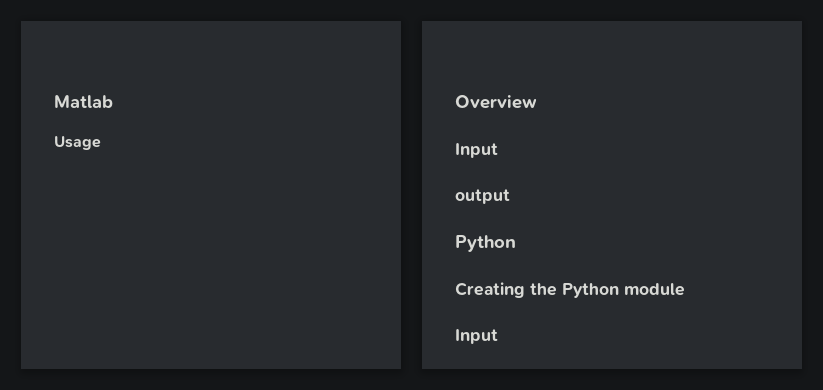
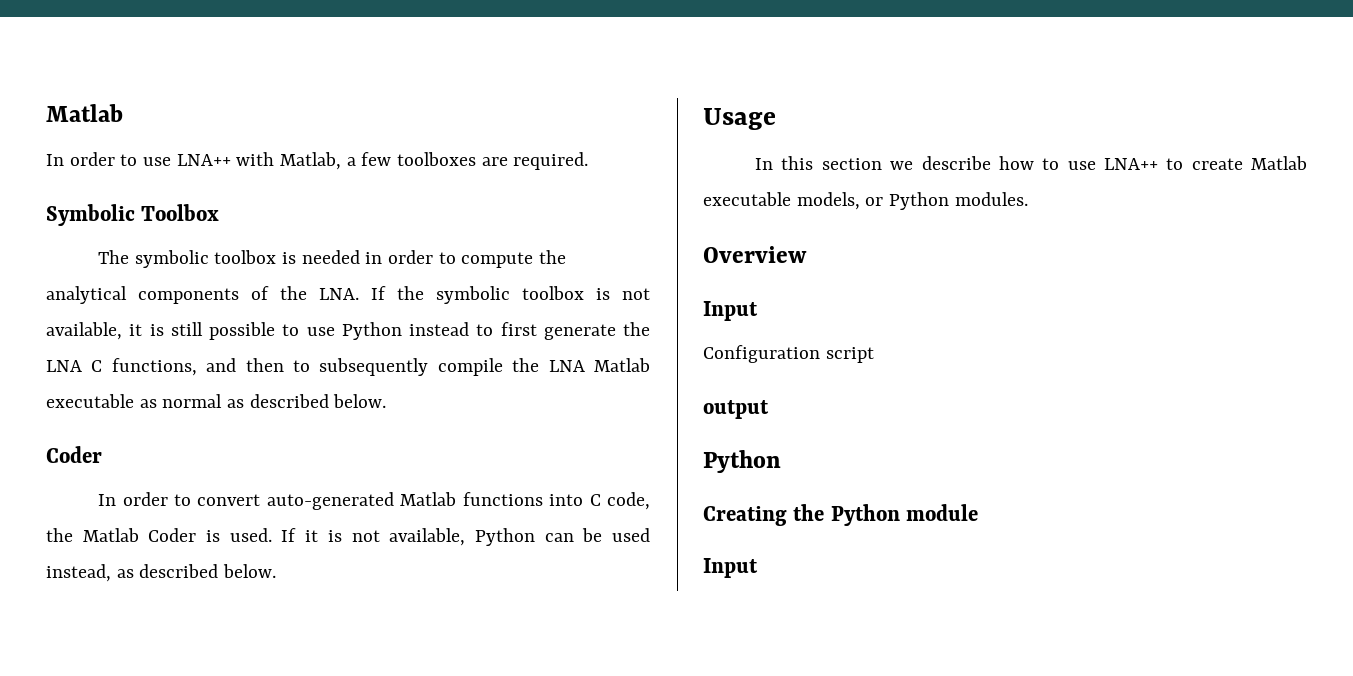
+ In order to use LNA++ with Matlab, a few toolboxes are required.
+ Symbolic Toolbox
+ The symbolic toolbox is needed in order to compute the analytical components of the LNA. If the symbolic toolbox is not available, it is still possible to use Python instead to first generate the LNA C functions, and then to subsequently compile the LNA Matlab executable as normal as described below.
+ Coder
+ In order to convert auto-generated Matlab functions into C code, the Matlab Coder is used. If it is not available, Python can be used instead, as described below.
  Usage
+ In this section we describe how to use LNA++ to create Matlab executable models, or Python modules.
+ Configuration script

